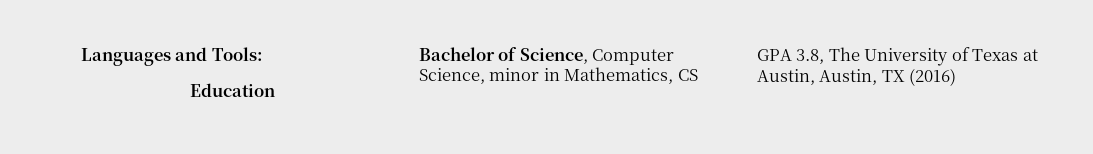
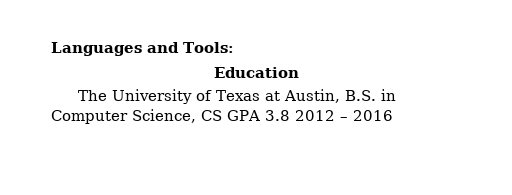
- Bachelor of Science, Computer Science, minor in Mathematics, CS GPA 3.8, The University of Texas at Austin, Austin, TX (2016)
+ The University of Texas at Austin, B.S. in Computer Science, CS GPA 3.8 2012 – 2016

